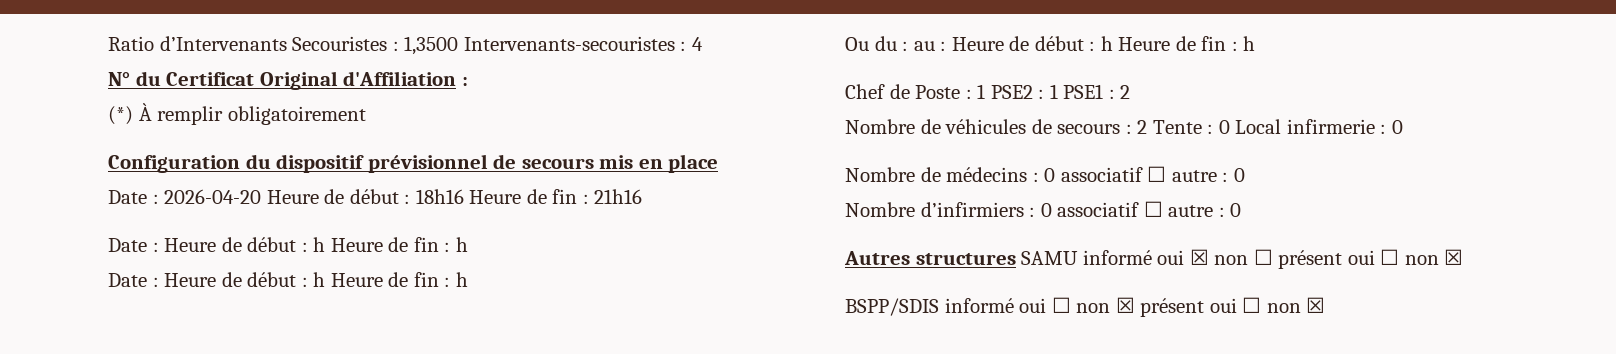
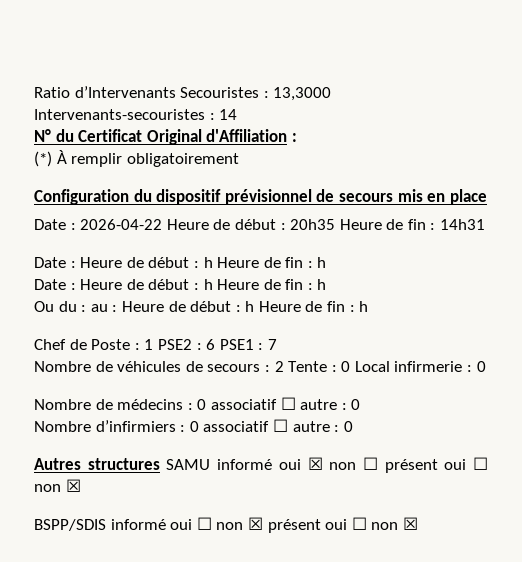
- Ratio d’Intervenants Secouristes : 1,3500 Intervenants-secouristes : 4
+ Ratio d’Intervenants Secouristes : 13,3000 Intervenants-secouristes : 14
- Date : 2026-04-20 Heure de début : 18h16 Heure de fin : 21h16
+ Date : 2026-04-22 Heure de début : 20h35 Heure de fin : 14h31
- Chef de Poste : 1 PSE2 : 1 PSE1 : 2
+ Chef de Poste : 1 PSE2 : 6 PSE1 : 7

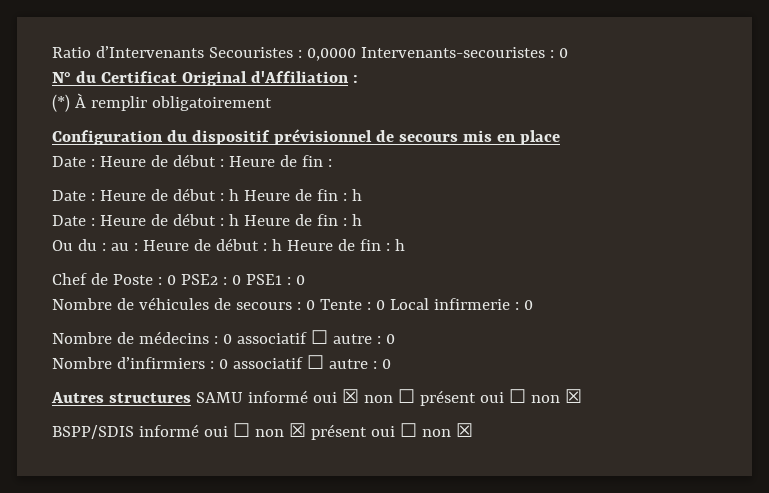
- Ratio d’Intervenants Secouristes : 13,3000 Intervenants-secouristes : 14
+ Ratio d’Intervenants Secouristes : 0,0000 Intervenants-secouristes : 0
- Date : 2026-04-22 Heure de début : 20h35 Heure de fin : 14h31
+ Date : Heure de début : Heure de fin :
- Chef de Poste : 1 PSE2 : 6 PSE1 : 7
+ Chef de Poste : 0 PSE2 : 0 PSE1 : 0
- Nombre de véhicules de secours : 2 Tente : 0 Local infirmerie : 0
+ Nombre de véhicules de secours : 0 Tente : 0 Local infirmerie : 0

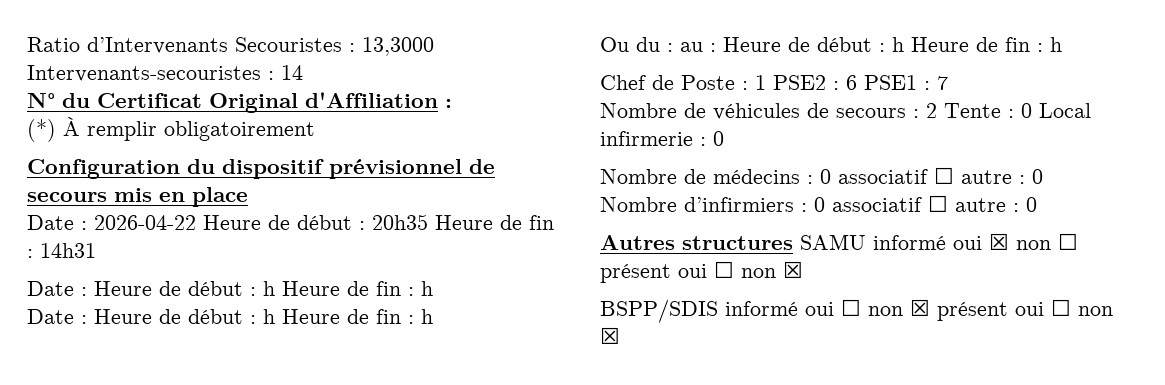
- Ratio d’Intervenants Secouristes : 0,0000 Intervenants-secouristes : 0
+ Ratio d’Intervenants Secouristes : 13,3000 Intervenants-secouristes : 14
- Date : Heure de début : Heure de fin :
+ Date : 2026-04-22 Heure de début : 20h35 Heure de fin : 14h31
- Chef de Poste : 0 PSE2 : 0 PSE1 : 0
+ Chef de Poste : 1 PSE2 : 6 PSE1 : 7
- Nombre de véhicules de secours : 0 Tente : 0 Local infirmerie : 0
+ Nombre de véhicules de secours : 2 Tente : 0 Local infirmerie : 0

